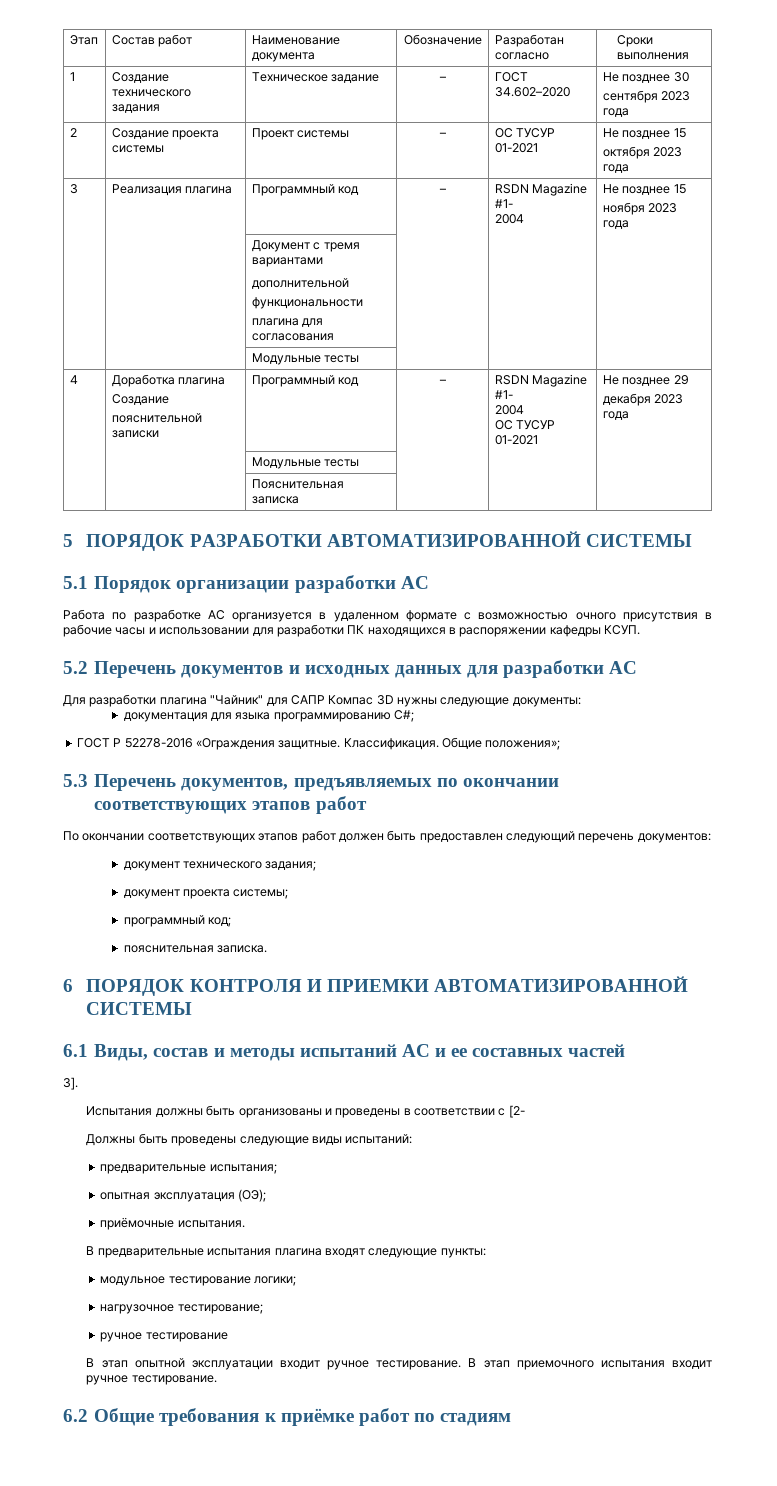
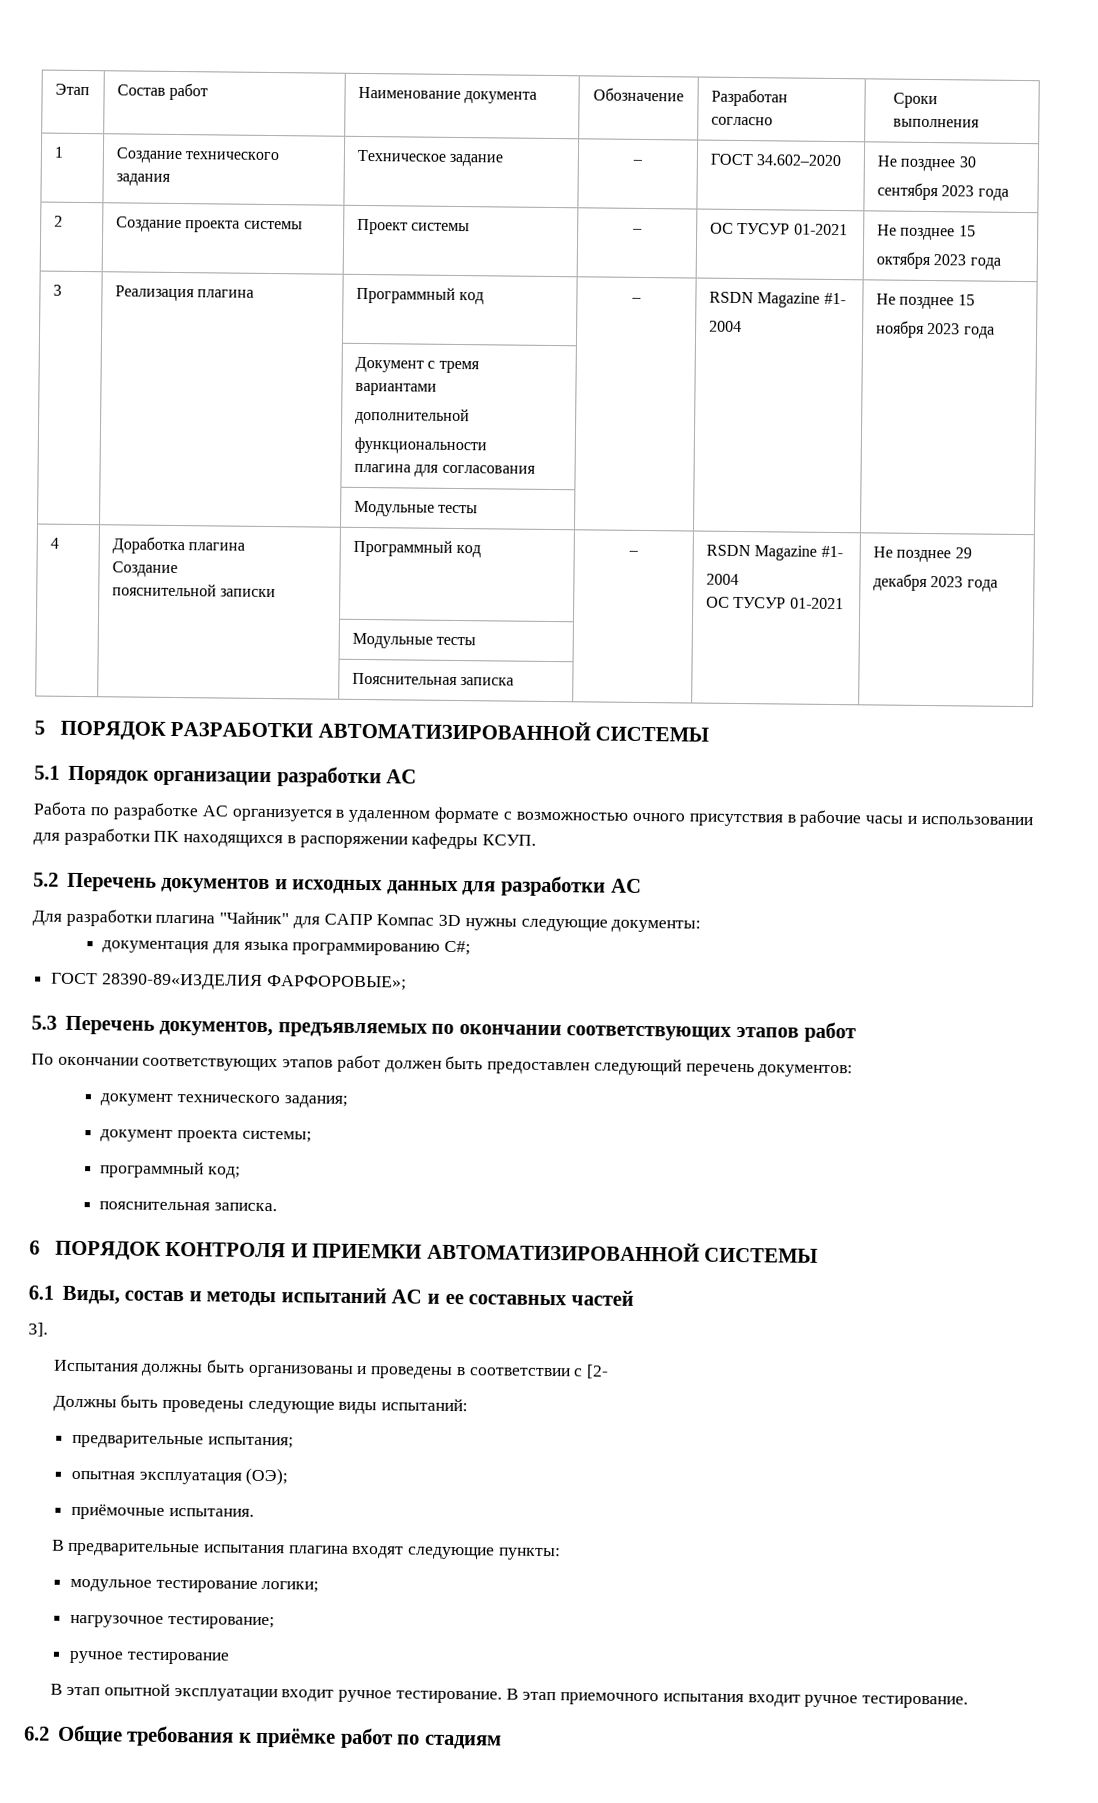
- ГОСТ Р 52278-2016 «Ограждения защитные. Классификация. Общие положения»;
+ ГОСТ 28390-89«ИЗДЕЛИЯ ФАРФОРОВЫЕ»;

